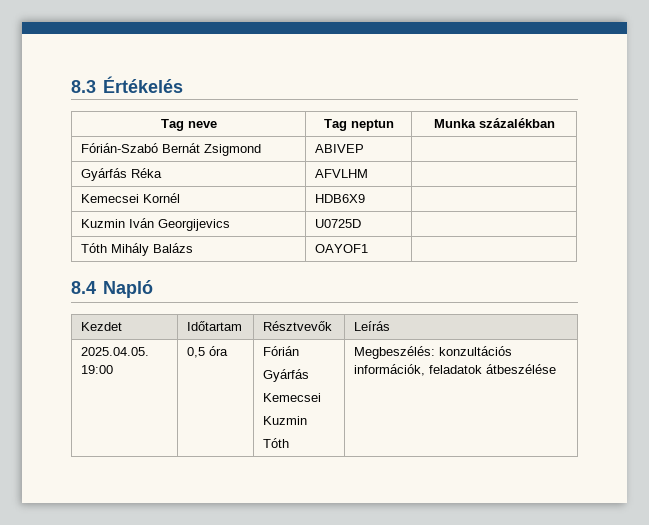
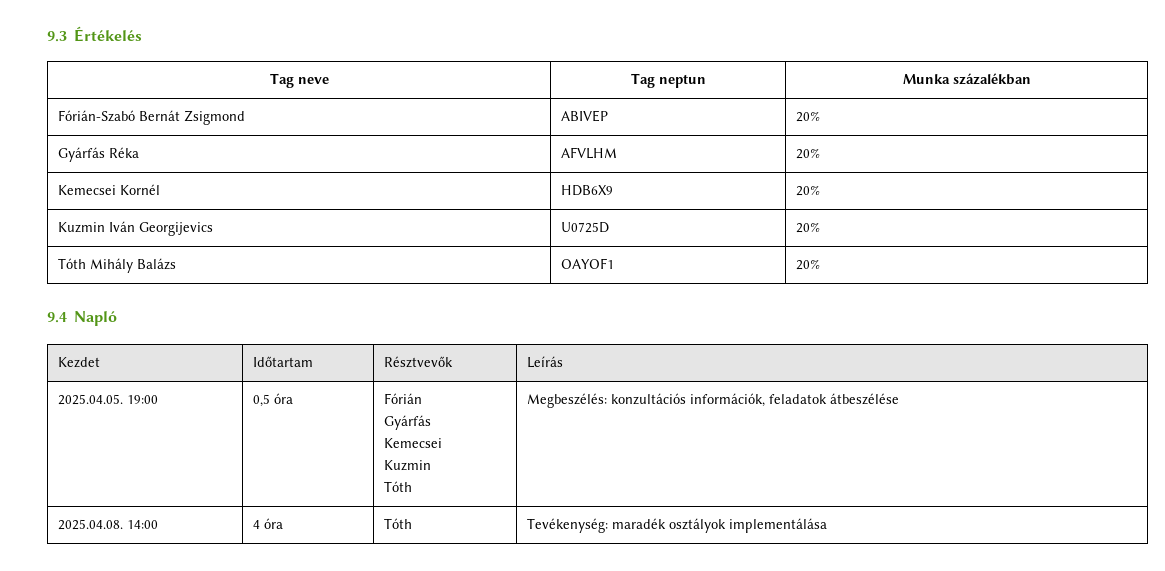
- 8.3 Értékelés
+ 9.3 Értékelés
- Fórián-Szabó Bernát Zsigmond | ABIVEP |
+ Fórián-Szabó Bernát Zsigmond | ABIVEP | 20%
- Gyárfás Réka | AFVLHM |
+ Gyárfás Réka | AFVLHM | 20%
- Kemecsei Kornél | HDB6X9 |
+ Kemecsei Kornél | HDB6X9 | 20%
- Kuzmin Iván Georgijevics | U0725D |
+ Kuzmin Iván Georgijevics | U0725D | 20%
- Tóth Mihály Balázs | OAYOF1 |
- 8.4 Napló
+ Tóth Mihály Balázs | OAYOF1 | 20%
+ 9.4 Napló
+ 2025.04.08. 14:00 | 4 óra | Tóth | Tevékenység: maradék osztályok implementálása

